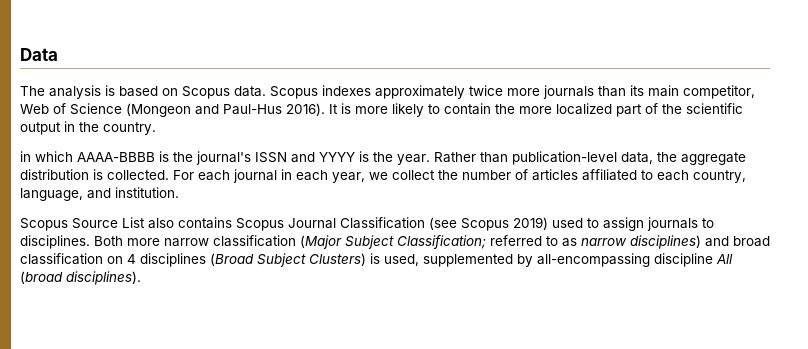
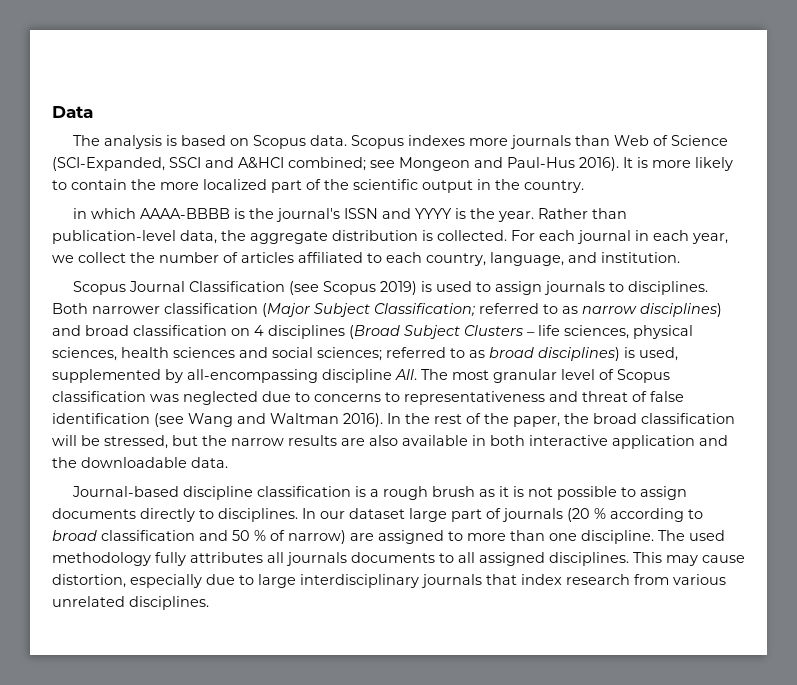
- Scopus indexes approximately twice more journals than its main competitor, Web of Science (Mongeon and Paul-Hus 2016).
+ Scopus indexes more journals than Web of Science (SCI-Expanded, SSCI and A&HCI combined; see Mongeon and Paul-Hus 2016).
- Scopus Source List also contains Scopus Journal Classification (see Scopus 2019) used to assign journals to disciplines.
+ Scopus Journal Classification (see Scopus 2019) is used to assign journals to disciplines.
- Both more narrow classification (Major Subject Classification; referred to as narrow disciplines) and broad classification on 4 disciplines (Broad Subject Clusters) is used, supplemented by all-encompassing discipline All (broad disciplines).
+ Both narrower classification (Major Subject Classification; referred to as narrow disciplines) and broad classification on 4 disciplines (Broad Subject Clusters – life sciences, physical sciences, health sciences and social sciences; referred to as broad disciplines) is used, supplemented by all-encompassing discipline All. The most granular level of Scopus classification was neglected due to concerns to representativeness and threat of false identification (see Wang and Waltman 2016). In the rest of the paper, the broad classification will be stressed, but the narrow results are also available in both interactive application and the downloadable data.
+ Journal-based discipline classification is a rough brush as it is not possible to assign documents directly to disciplines. In our dataset large part of journals (20 % according to broad classification and 50 % of narrow) are assigned to more than one discipline. The used methodology fully attributes all journals documents to all assigned disciplines. This may cause distortion, especially due to large interdisciplinary journals that index research from various unrelated disciplines.

